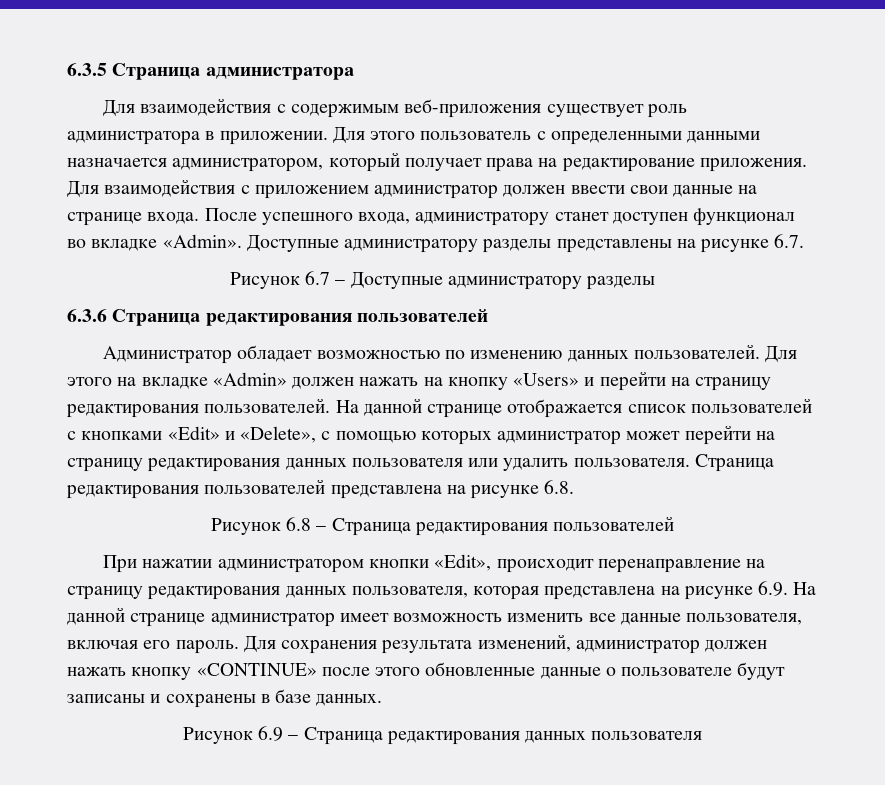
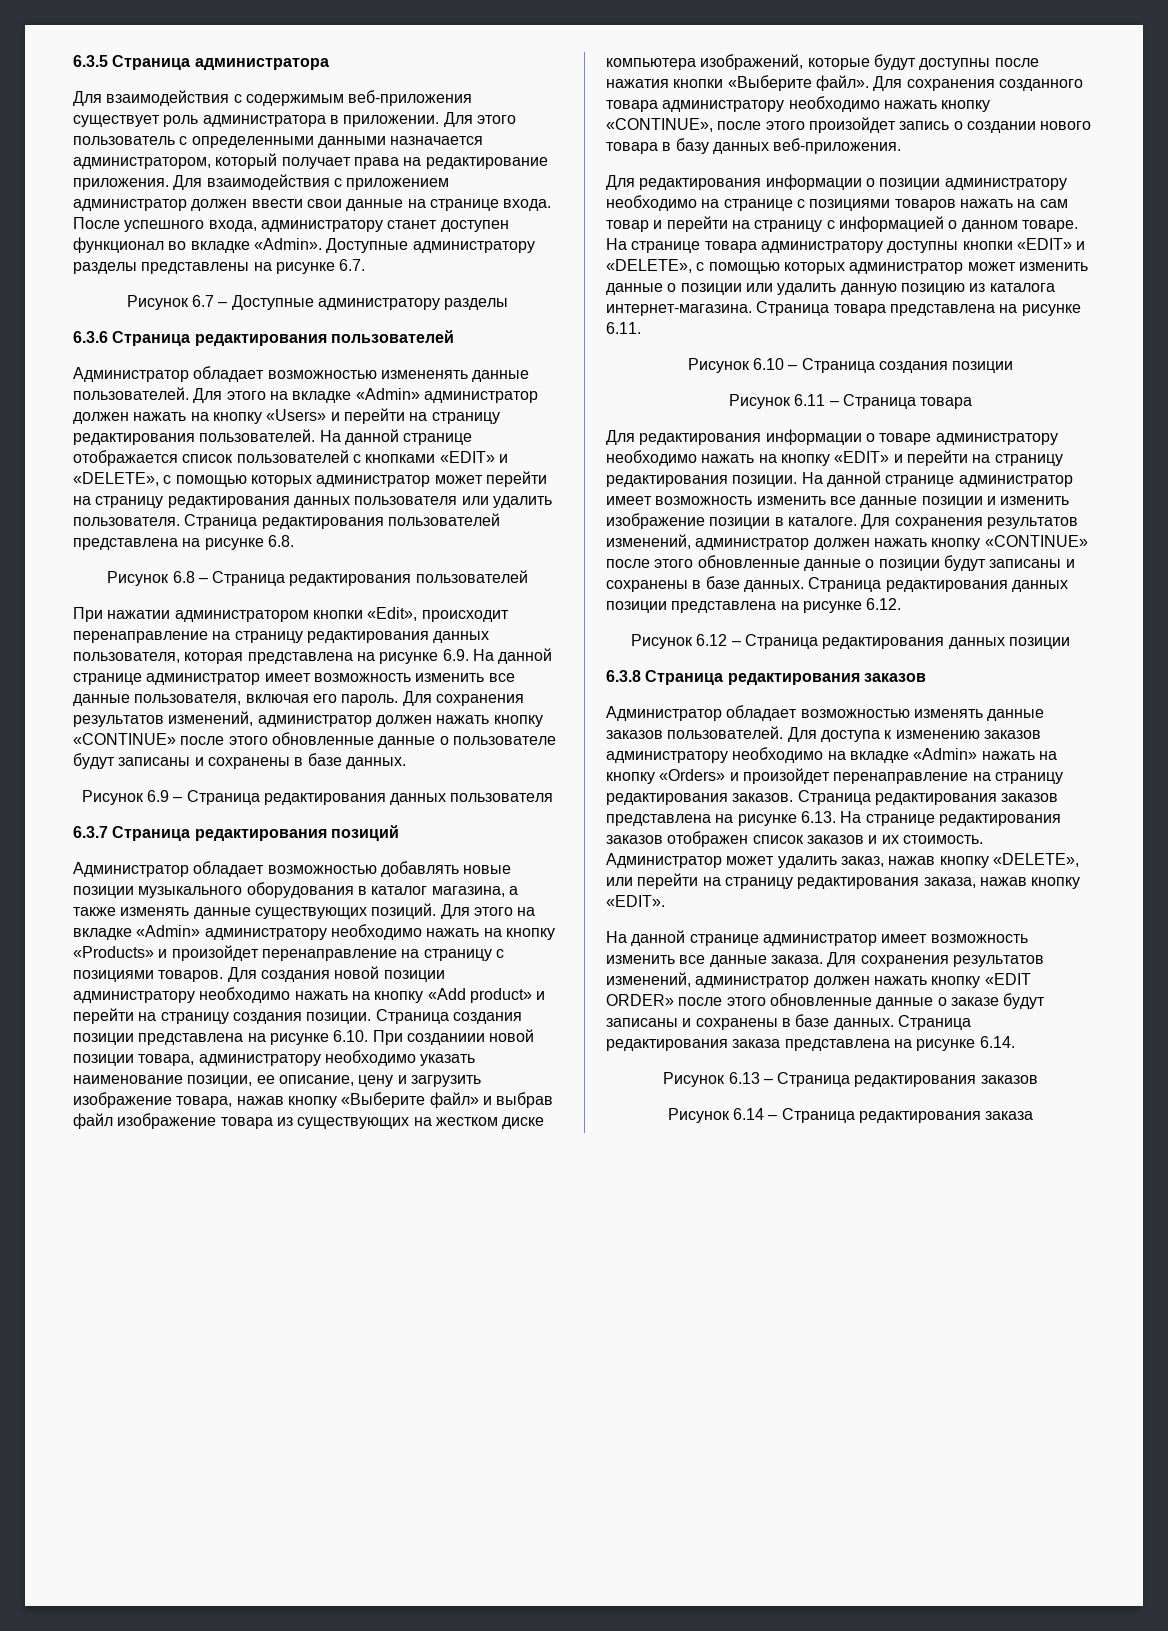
- Администратор обладает возможностью по изменению данных пользователей.
+ Администратор обладает возможностью измененять данные пользователей.
- Для этого на вкладке «Admin» должен нажать на кнопку «Users» и перейти на страницу редактирования пользователей.
+ Для этого на вкладке «Admin» администратор должен нажать на кнопку «Users» и перейти на страницу редактирования пользователей.
- На данной странице отображается список пользователей с кнопками «Edit» и «Delete», с помощью которых администратор может перейти на страницу редактирования данных пользователя или удалить пользователя.
+ На данной странице отображается список пользователей с кнопками «EDIT» и «DELETE», с помощью которых администратор может перейти на страницу редактирования данных пользователя или удалить пользователя.
- Для сохранения результата изменений, администратор должен нажать кнопку «CONTINUE» после этого обновленные данные о пользователе будут записаны и сохранены в базе данных.
+ Для сохранения результатов изменений, администратор должен нажать кнопку «CONTINUE» после этого обновленные данные о пользователе будут записаны и сохранены в базе данных.
+ 6.3.7 Страница редактирования позиций
+ Администратор обладает возможностью добавлять новые позиции музыкального оборудования в каталог магазина, а также изменять данные существующих позиций. Для этого на вкладке «Admin» администратору необходимо нажать на кнопку «Products» и произойдет перенаправление на страницу с позициями товаров. Для создания новой позиции администратору необходимо нажать на кнопку «Add product» и перейти на страницу создания позиции. Страница создания позиции представлена на рисунке 6.10. При созданиии новой позиции товара, администратору необходимо указать наименование позиции, ее описание, цену и загрузить изображение товара, нажав кнопку «Выберите файл» и выбрав файл изображение товара из существующих на жестком диске компьютера изображений, которые будут доступны после нажатия кнопки «Выберите файл». Для сохранения созданного товара администратору необходимо нажать кнопку «CONTINUE», после этого произойдет запись о создании нового товара в базу данных веб-приложения.
+ Для редактирования информации о позиции администратору необходимо на странице с позициями товаров нажать на сам товар и перейти на страницу с информацией о данном товаре. На странице товара администратору доступны кнопки «EDIT» и «DELETE», с помощью которых администратор может изменить данные о позиции или удалить данную позицию из каталога интернет-магазина. Страница товара представлена на рисунке 6.11.
+ Рисунок 6.10 – Страница создания позиции
+ Рисунок 6.11 – Страница товара
+ Для редактирования информации о товаре администратору необходимо нажать на кнопку «EDIT» и перейти на страницу редактирования позиции. На данной странице администратор имеет возможность изменить все данные позиции и изменить изображение позиции в каталоге. Для сохранения результатов изменений, администратор должен нажать кнопку «CONTINUE» после этого обновленные данные о позиции будут записаны и сохранены в базе данных. Страница редактирования данных позиции представлена на рисунке 6.12.
+ Рисунок 6.12 – Страница редактирования данных позиции
+ 6.3.8 Страница редактирования заказов
+ Администратор обладает возможностью изменять данные заказов пользователей. Для доступа к изменению заказов администратору необходимо на вкладке «Admin» нажать на кнопку «Orders» и произойдет перенаправление на страницу редактирования заказов. Страница редактирования заказов представлена на рисунке 6.13. На странице редактирования заказов отображен список заказов и их стоимость. Администратор может удалить заказ, нажав кнопку «DELETE», или перейти на страницу редактирования заказа, нажав кнопку «EDIT».
+ На данной странице администратор имеет возможность изменить все данные заказа. Для сохранения результатов изменений, администратор должен нажать кнопку «EDIT ORDER» после этого обновленные данные о заказе будут записаны и сохранены в базе данных. Страница редактирования заказа представлена на рисунке 6.14.
+ Рисунок 6.13 – Страница редактирования заказов
+ Рисунок 6.14 – Страница редактирования заказа

